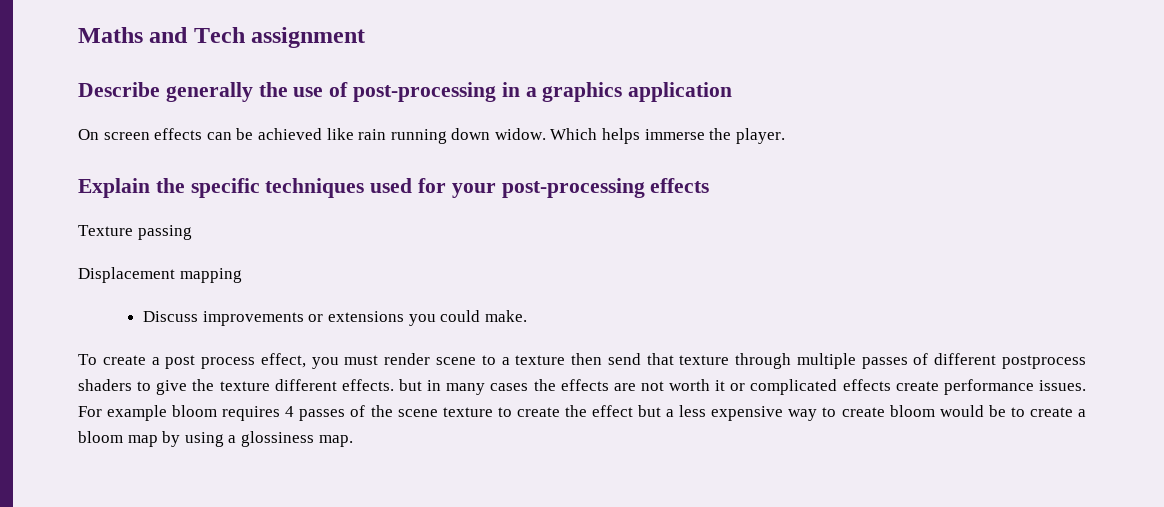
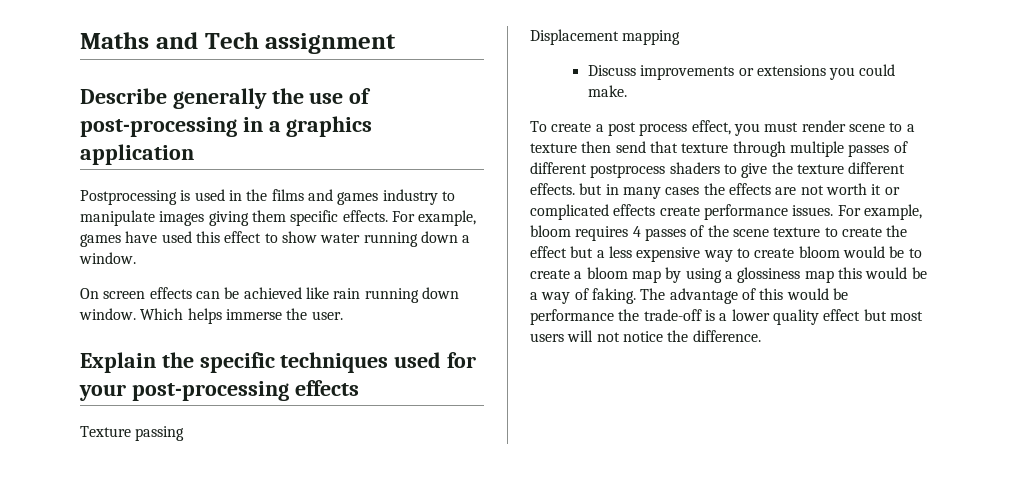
+ Postprocessing is used in the films and games industry to manipulate images giving them specific effects. For example, games have used this effect to show water running down a window.
- On screen effects can be achieved like rain running down widow.
+ On screen effects can be achieved like rain running down window.
- Which helps immerse the player.
+ Which helps immerse the user.
- For example bloom requires 4 passes of the scene texture to create the effect but a less expensive way to create bloom would be to create a bloom map by using a glossiness map.
+ For example, bloom requires 4 passes of the scene texture to create the effect but a less expensive way to create bloom would be to create a bloom map by using a glossiness map this would be a way of faking. The advantage of this would be performance the trade-off is a lower quality effect but most users will not notice the difference.

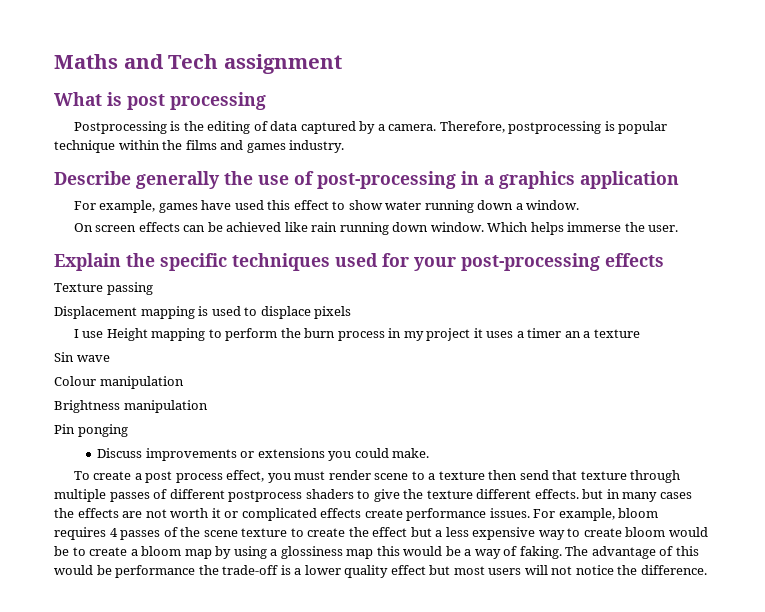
+ What is post processing
+ Postprocessing is the editing of data captured by a camera. Therefore, postprocessing is popular technique within the films and games industry.
- Postprocessing is used in the films and games industry to manipulate images giving them specific effects.
- Displacement mapping
+ Displacement mapping is used to displace pixels
+ I use Height mapping to perform the burn process in my project it uses a timer an a texture
+ Sin wave
+ Colour manipulation
+ Brightness manipulation
+ Pin ponging

